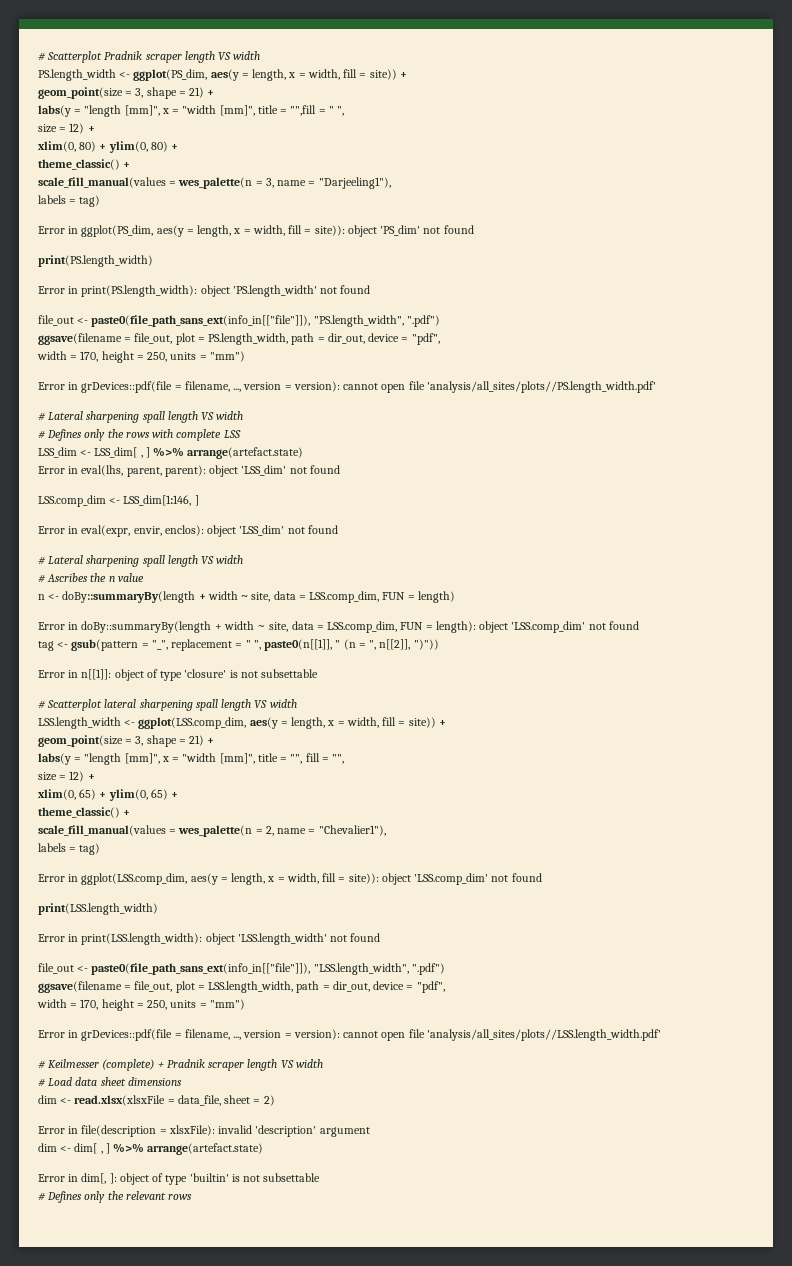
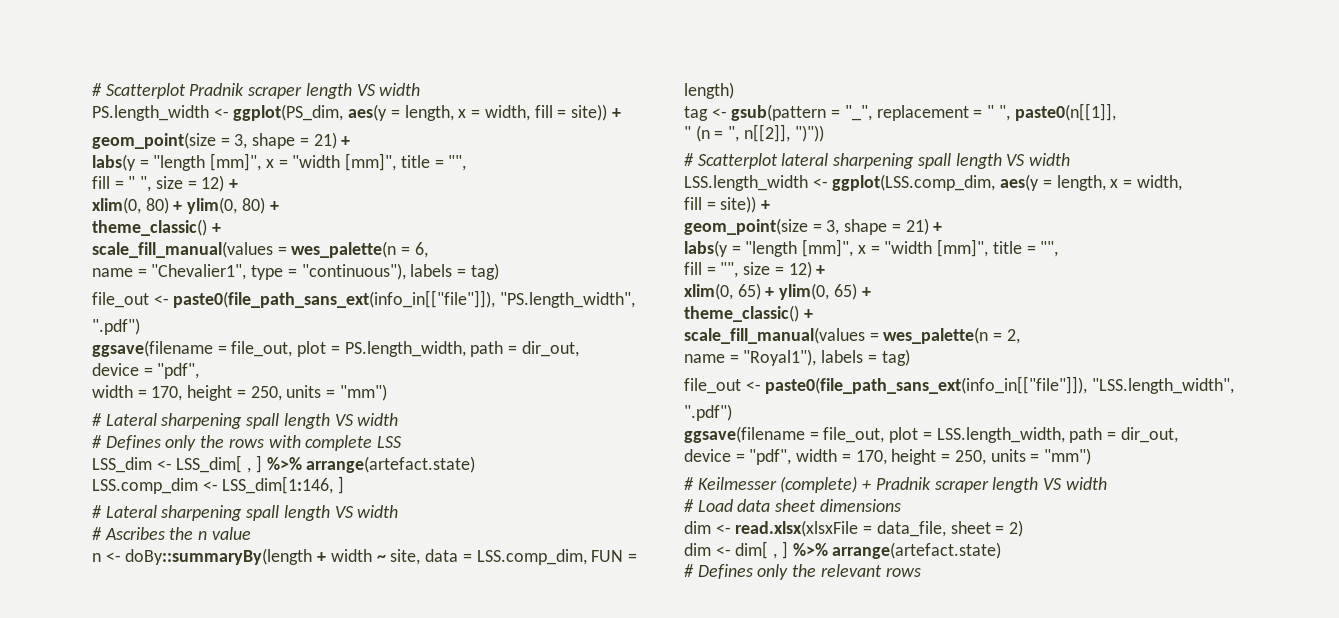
  PS.length_width <- ggplot(PS_dim, aes(y = length, x = width, fill = site)) +
  geom_point(size = 3, shape = 21) +
- labs(y = "length [mm]", x = "width [mm]", title = "",fill = " ",
- size = 12) +
+ labs(y = "length [mm]", x = "width [mm]", title = "",
+ fill = " ", size = 12) +
- scale_fill_manual(values = wes_palette(n = 3, name = "Darjeeling1"),
- labels = tag)
- Error in ggplot(PS_dim, aes(y = length, x = width, fill = site)): object 'PS_dim' not found
- print(PS.length_width)
- Error in print(PS.length_width): object 'PS.length_width' not found
+ scale_fill_manual(values = wes_palette(n = 6,
+ name = "Chevalier1", type = "continuous"), labels = tag)
- file_out <- paste0(file_path_sans_ext(info_in[["file"]]), "PS.length_width", ".pdf")
+ file_out <- paste0(file_path_sans_ext(info_in[["file"]]), "PS.length_width",
+ ".pdf")
- ggsave(filename = file_out, plot = PS.length_width, path = dir_out, device = "pdf",
+ ggsave(filename = file_out, plot = PS.length_width, path = dir_out,
+ device = "pdf",
- Error in grDevices::pdf(file = filename, ..., version = version): cannot open file 'analysis/all_sites/plots//PS.length_width.pdf'
- Error in eval(lhs, parent, parent): object 'LSS_dim' not found
  LSS.comp_dim <- LSS_dim[1:146, ]
- Error in eval(expr, envir, enclos): object 'LSS_dim' not found
- Error in doBy::summaryBy(length + width ~ site, data = LSS.comp_dim, FUN = length): object 'LSS.comp_dim' not found
- tag <- gsub(pattern = "_", replacement = " ", paste0(n[[1]], " (n = ", n[[2]], ")"))
+ tag <- gsub(pattern = "_", replacement = " ", paste0(n[[1]],
+ " (n = ", n[[2]], ")"))
- Error in n[[1]]: object of type 'closure' is not subsettable
- LSS.length_width <- ggplot(LSS.comp_dim, aes(y = length, x = width, fill = site)) +
+ LSS.length_width <- ggplot(LSS.comp_dim, aes(y = length, x = width,
+ fill = site)) +
  geom_point(size = 3, shape = 21) +
- labs(y = "length [mm]", x = "width [mm]", title = "", fill = "",
- size = 12) +
+ labs(y = "length [mm]", x = "width [mm]", title = "",
+ fill = "", size = 12) +
- scale_fill_manual(values = wes_palette(n = 2, name = "Chevalier1"),
- labels = tag)
- Error in ggplot(LSS.comp_dim, aes(y = length, x = width, fill = site)): object 'LSS.comp_dim' not found
- print(LSS.length_width)
- Error in print(LSS.length_width): object 'LSS.length_width' not found
+ scale_fill_manual(values = wes_palette(n = 2,
+ name = "Royal1"), labels = tag)
- file_out <- paste0(file_path_sans_ext(info_in[["file"]]), "LSS.length_width", ".pdf")
+ file_out <- paste0(file_path_sans_ext(info_in[["file"]]), "LSS.length_width",
+ ".pdf")
- ggsave(filename = file_out, plot = LSS.length_width, path = dir_out, device = "pdf",
- width = 170, height = 250, units = "mm")
- Error in grDevices::pdf(file = filename, ..., version = version): cannot open file 'analysis/all_sites/plots//LSS.length_width.pdf'
+ ggsave(filename = file_out, plot = LSS.length_width, path = dir_out,
+ device = "pdf", width = 170, height = 250, units = "mm")
- Error in file(description = xlsxFile): invalid 'description' argument
- Error in dim[, ]: object of type 'builtin' is not subsettable

